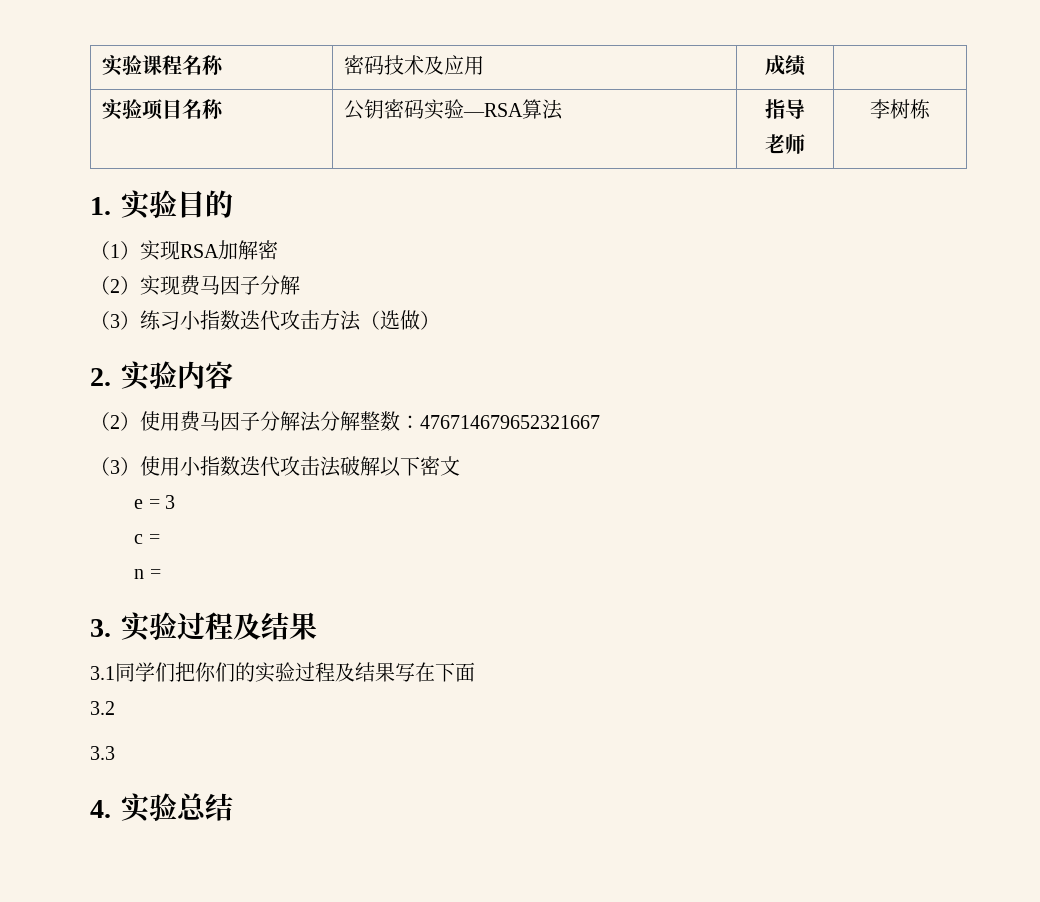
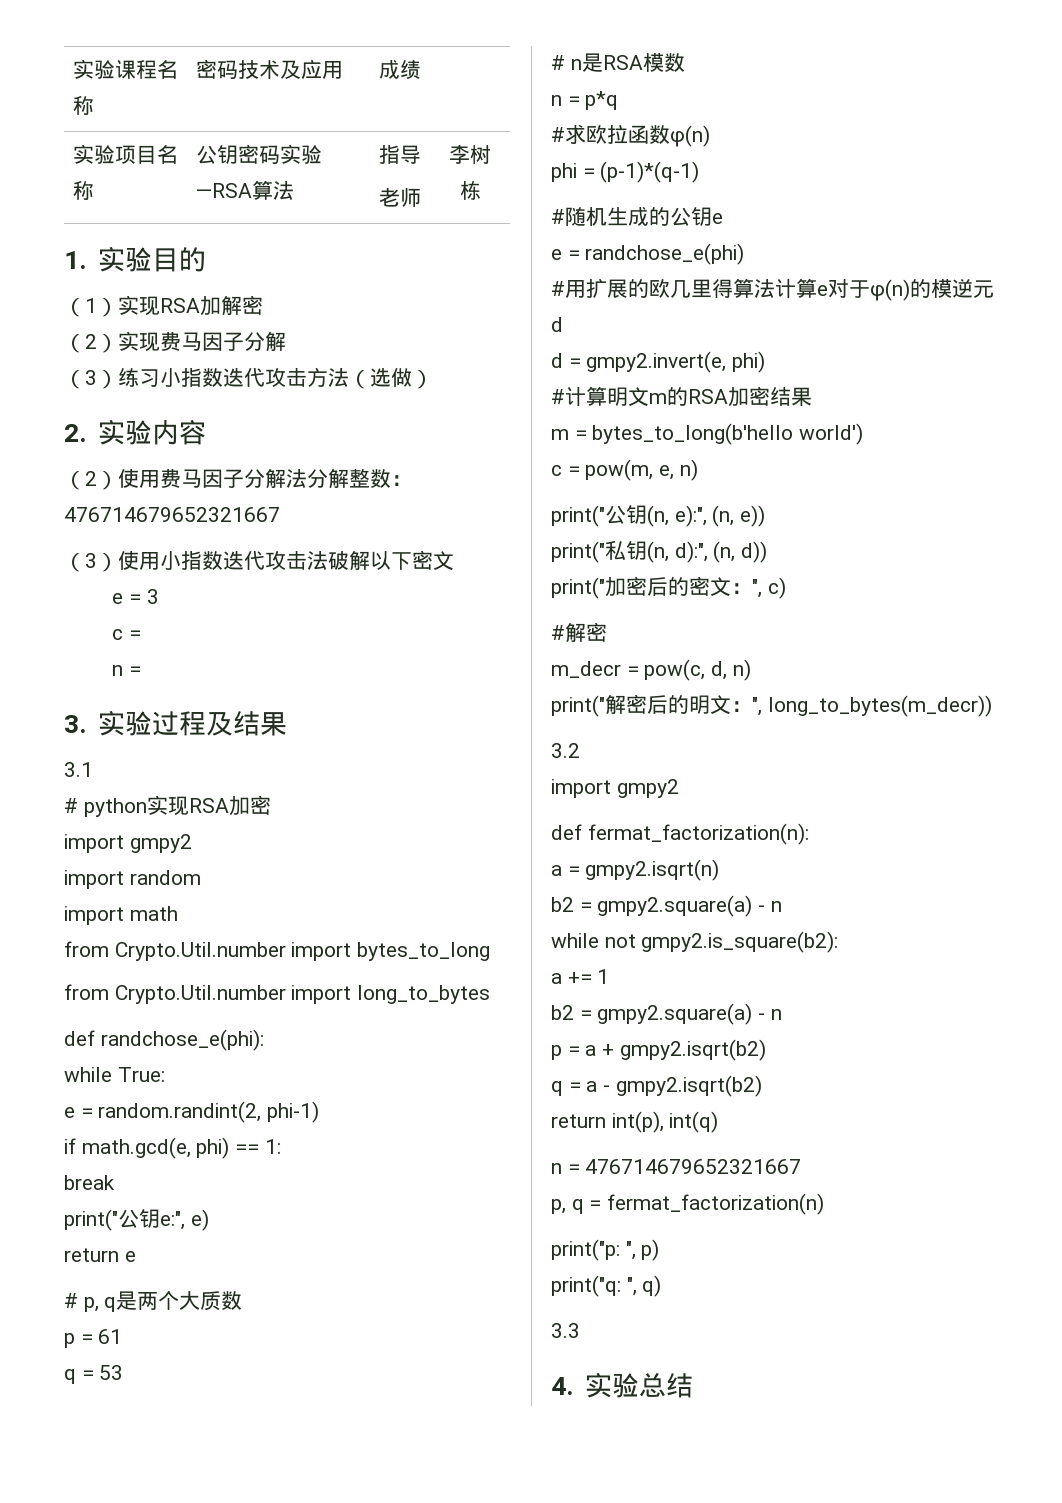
- 3.1同学们把你们的实验过程及结果写在下面
+ 3.1
+ # python实现RSA加密
+ import gmpy2
+ import random
+ import math
+ from Crypto.Util.number import bytes_to_long
+ from Crypto.Util.number import long_to_bytes
+ def randchose_e(phi):
+ while True:
+ e = random.randint(2, phi-1)
+ if math.gcd(e, phi) == 1:
+ break
+ print("公钥e:", e)
+ return e
+ # p, q是两个大质数
+ p = 61
+ q = 53
+ # n是RSA模数
+ n = p*q
+ #求欧拉函数φ(n)
+ phi = (p-1)*(q-1)
+ #随机生成的公钥e
+ e = randchose_e(phi)
+ #用扩展的欧几里得算法计算e对于φ(n)的模逆元d
+ d = gmpy2.invert(e, phi)
+ #计算明文m的RSA加密结果
+ m = bytes_to_long(b'hello world')
+ c = pow(m, e, n)
+ print("公钥(n, e):", (n, e))
+ print("私钥(n, d):", (n, d))
+ print("加密后的密文：", c)
+ #解密
+ m_decr = pow(c, d, n)
+ print("解密后的明文：", long_to_bytes(m_decr))
  3.2
+ import gmpy2
+ def fermat_factorization(n):
+ a = gmpy2.isqrt(n)
+ b2 = gmpy2.square(a) - n
+ while not gmpy2.is_square(b2):
+ a += 1
+ b2 = gmpy2.square(a) - n
+ p = a + gmpy2.isqrt(b2)
+ q = a - gmpy2.isqrt(b2)
+ return int(p), int(q)
+ n = 476714679652321667
+ p, q = fermat_factorization(n)
+ print("p: ", p)
+ print("q: ", q)

